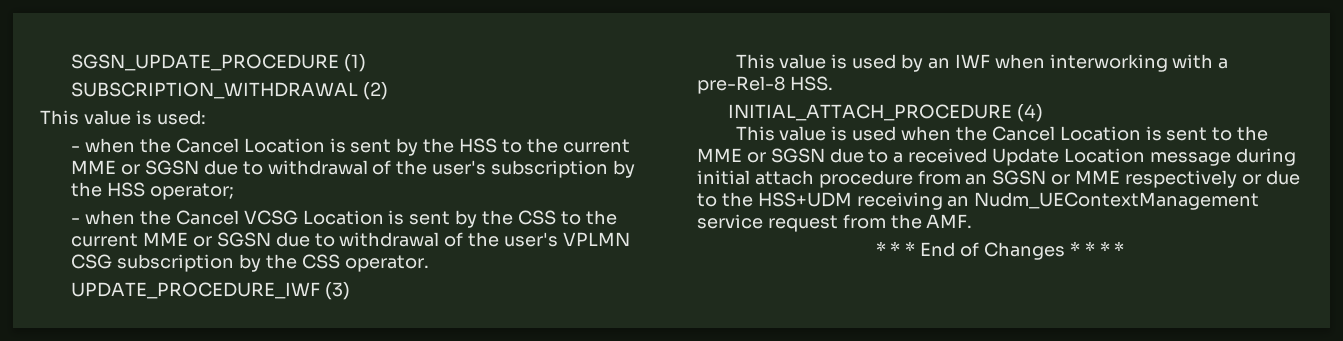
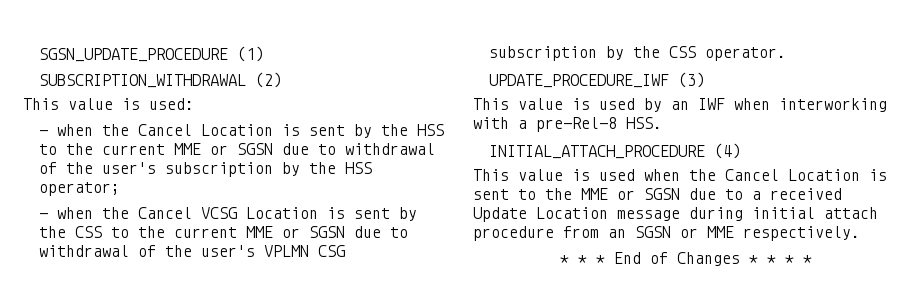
- This value is used when the Cancel Location is sent to the MME or SGSN due to a received Update Location message during initial attach procedure from an SGSN or MME respectively or due to the HSS+UDM receiving an Nudm_UEContextManagement service request from the AMF.
+ This value is used when the Cancel Location is sent to the MME or SGSN due to a received Update Location message during initial attach procedure from an SGSN or MME respectively.

